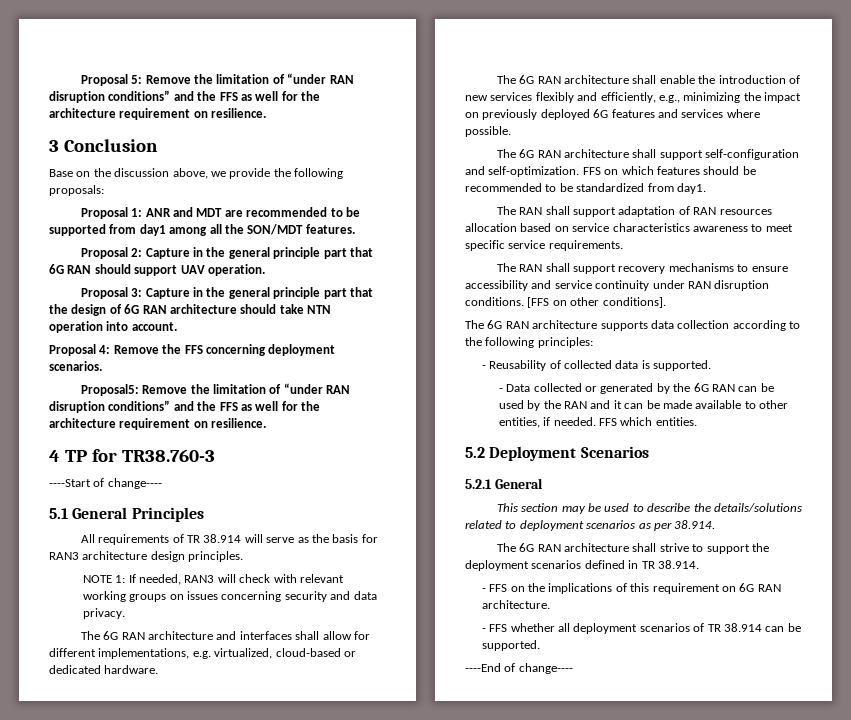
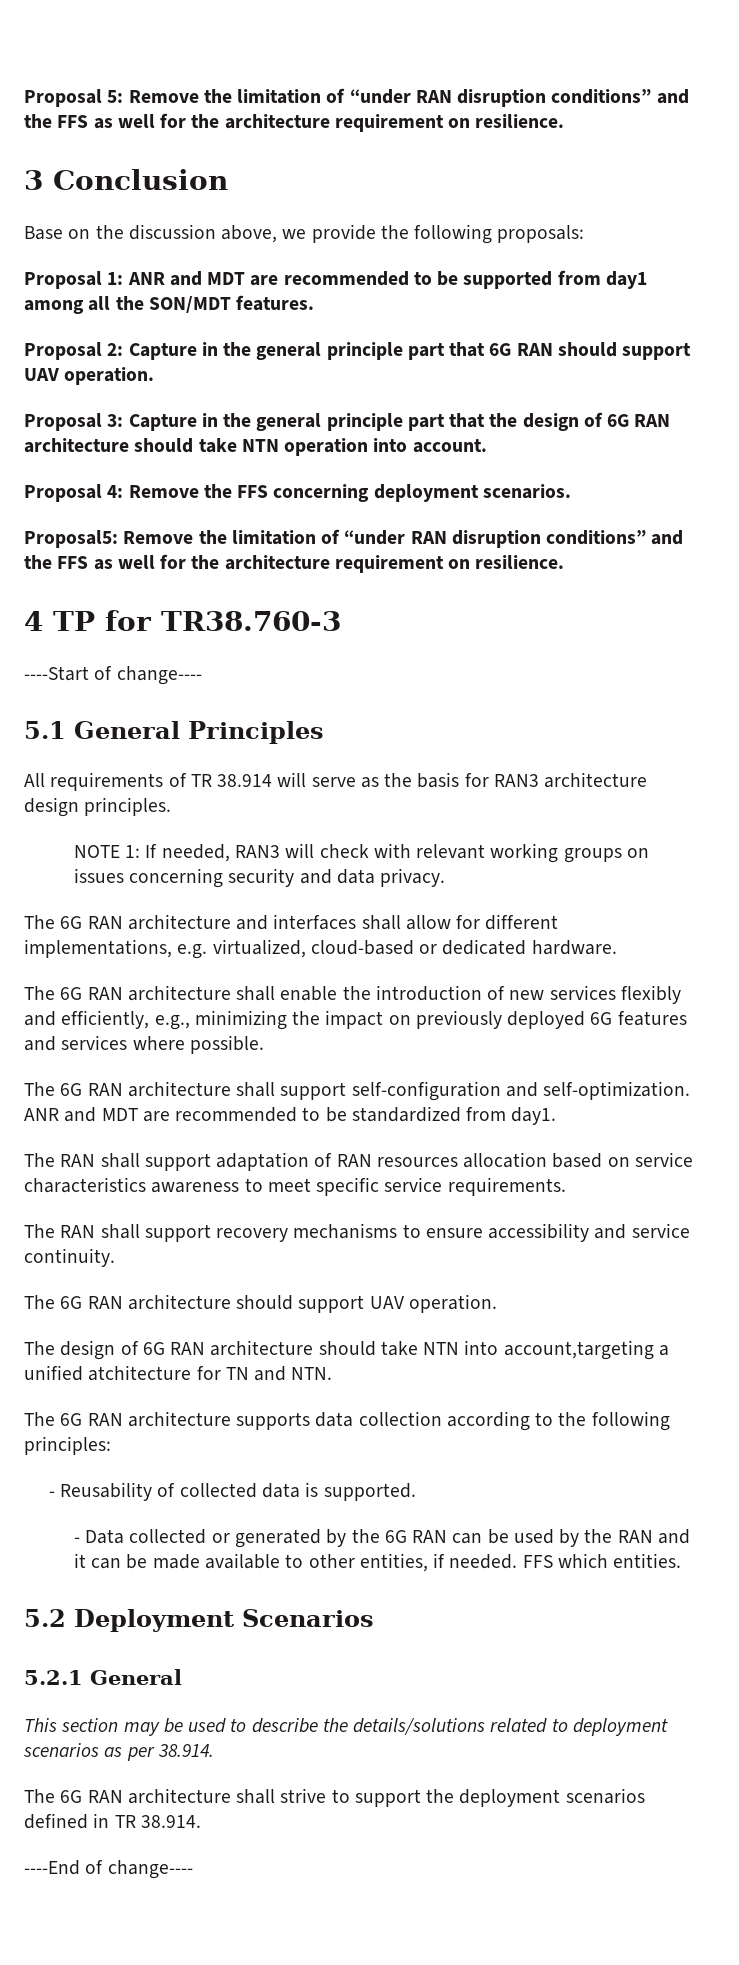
- FFS on which features should be recommended to be standardized from day1.
+ ANR and MDT are recommended to be standardized from day1.
- The RAN shall support recovery mechanisms to ensure accessibility and service continuity under RAN disruption conditions. [FFS on other conditions].
+ The RAN shall support recovery mechanisms to ensure accessibility and service continuity.
+ The 6G RAN architecture should support UAV operation.
+ The design of 6G RAN architecture should take NTN into account,targeting a unified atchitecture for TN and NTN.
- - FFS on the implications of this requirement on 6G RAN architecture.
- - FFS whether all deployment scenarios of TR 38.914 can be supported.

